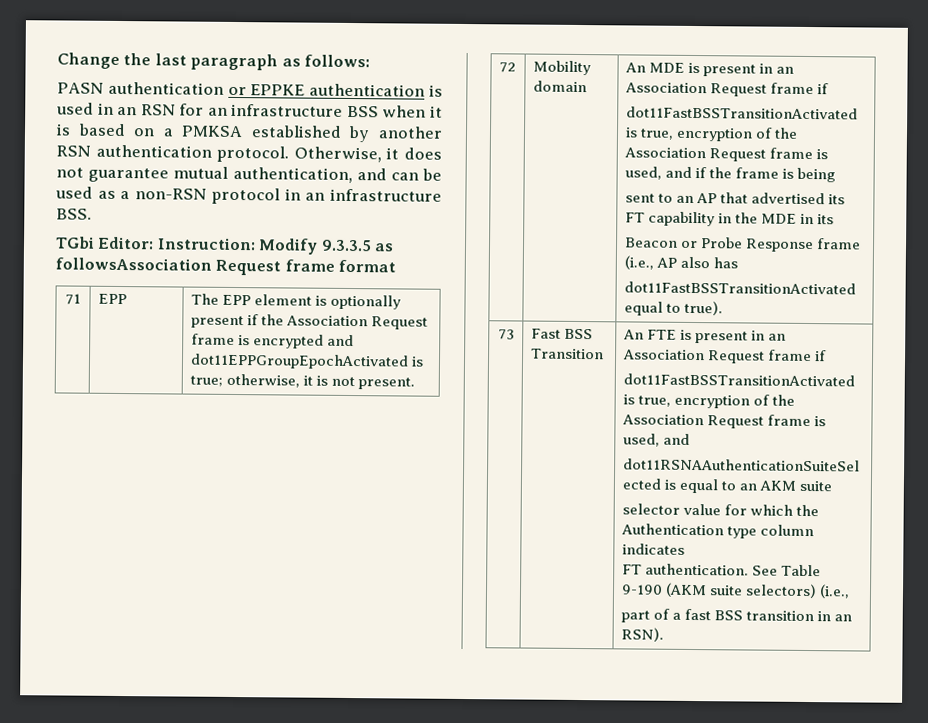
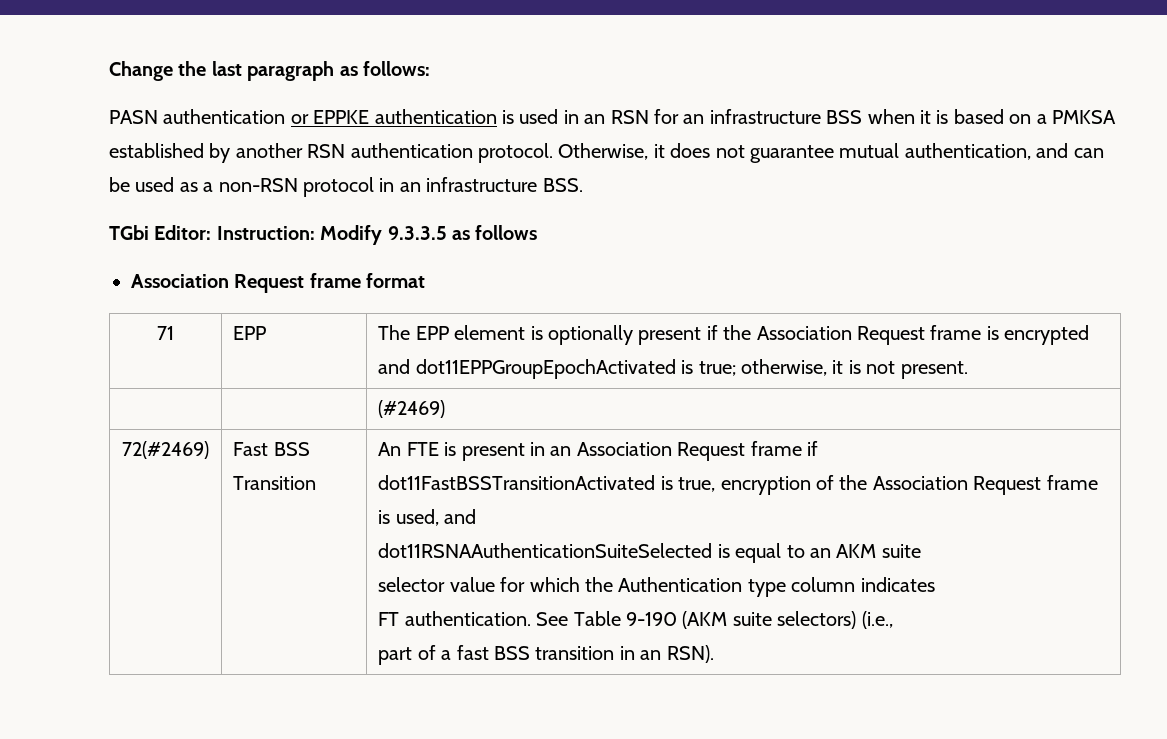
- TGbi Editor: Instruction: Modify 9.3.3.5 as followsAssociation Request frame format
+ TGbi Editor: Instruction: Modify 9.3.3.5 as follows
+ Association Request frame format
- 72 | Mobility domain | An MDE is present in an Association Request frame if
- dot11FastBSSTransitionActivated is true, encryption of the Association Request frame is used, and if the frame is being
- sent to an AP that advertised its FT capability in the MDE in its
- Beacon or Probe Response frame (i.e., AP also has
- dot11FastBSSTransitionActivated equal to true).
- 73
+ (#2469)
+ 72(#2469)

